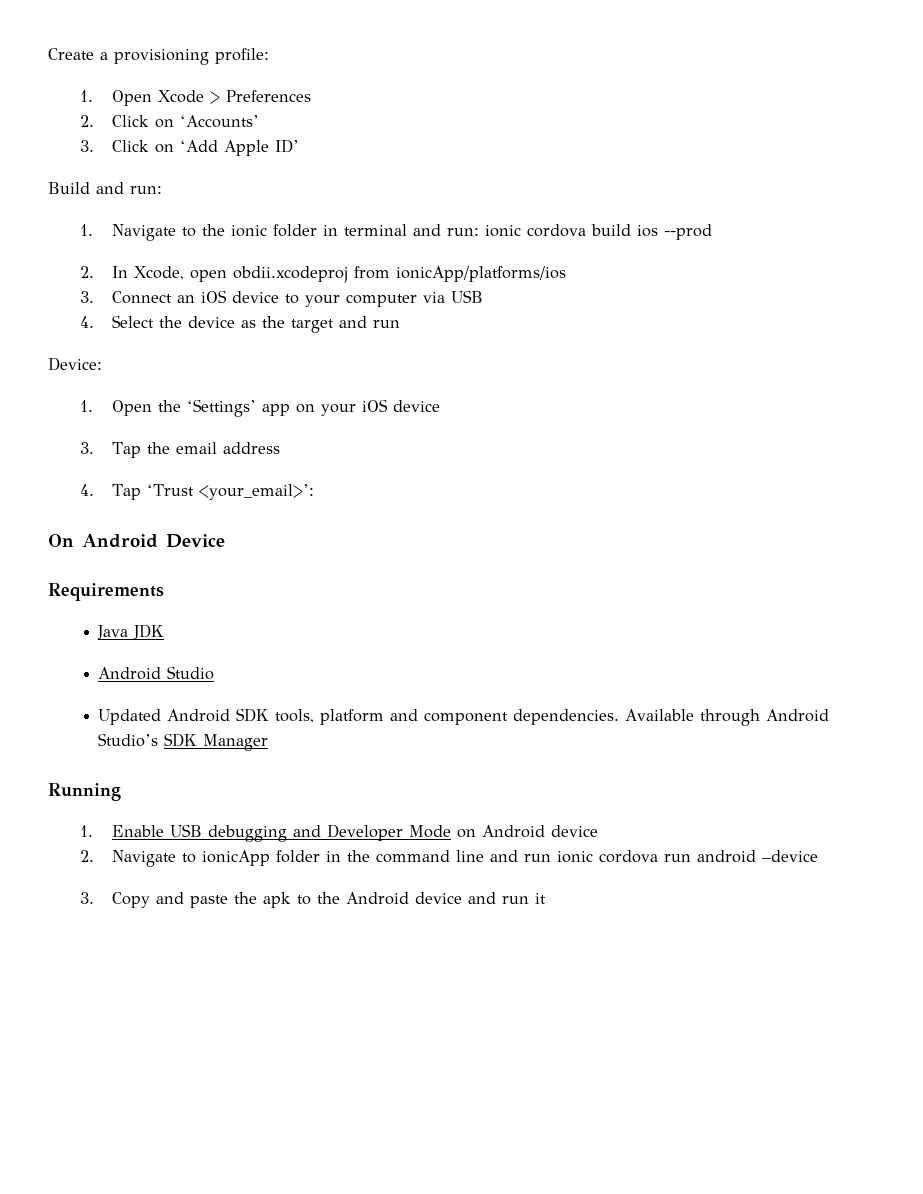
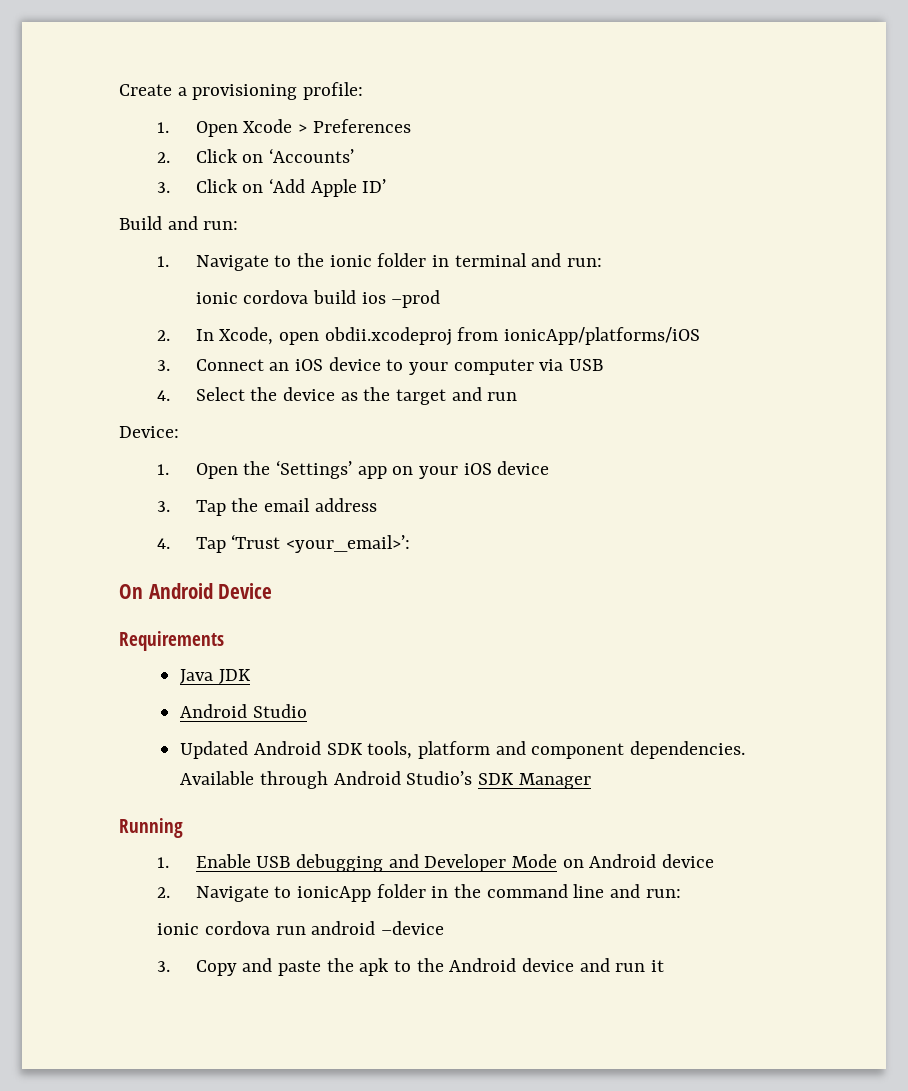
- 1. Navigate to the ionic folder in terminal and run: ionic cordova build ios --prod
+ 1. Navigate to the ionic folder in terminal and run:
+ ionic cordova build ios –prod
- 2. In Xcode, open obdii.xcodeproj from ionicApp/platforms/ios
+ 2. In Xcode, open obdii.xcodeproj from ionicApp/platforms/iOS
- 2. Navigate to ionicApp folder in the command line and run ionic cordova run android –device
+ 2. Navigate to ionicApp folder in the command line and run:
+ ionic cordova run android –device

